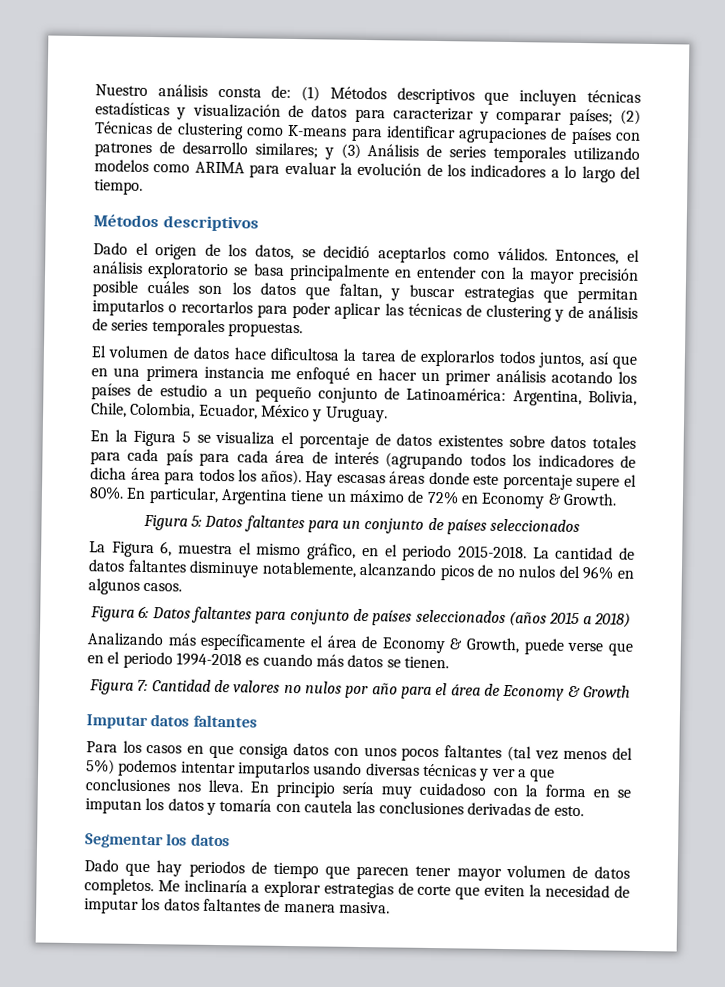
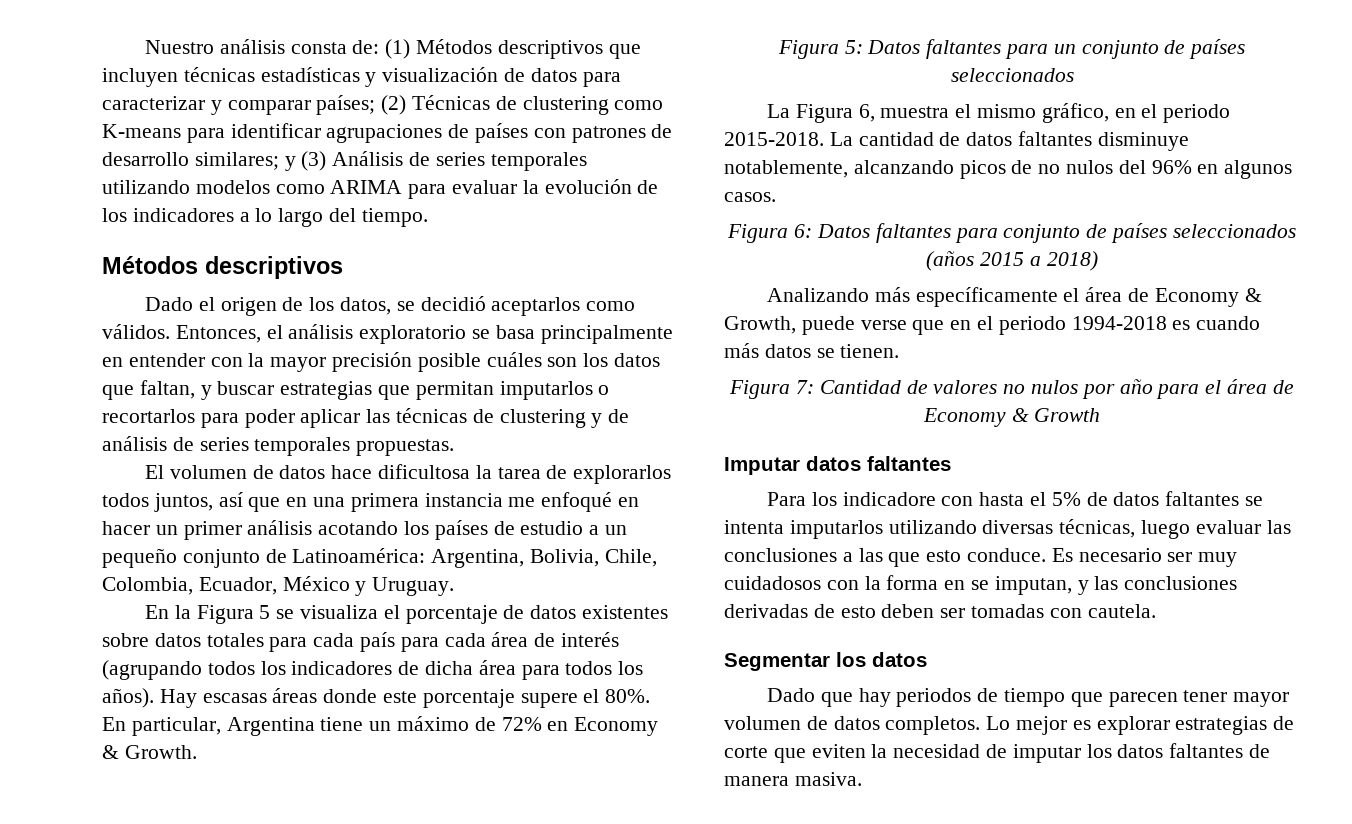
- Para los casos en que consiga datos con unos pocos faltantes (tal vez menos del 5%) podemos intentar imputarlos usando diversas técnicas y ver a que conclusiones nos lleva. En principio sería muy cuidadoso con la forma en se imputan los datos y tomaría con cautela las conclusiones derivadas de esto.
+ Para los indicadore con hasta el 5% de datos faltantes se intenta imputarlos utilizando diversas técnicas, luego evaluar las conclusiones a las que esto conduce. Es necesario ser muy cuidadosos con la forma en se imputan, y las conclusiones derivadas de esto deben ser tomadas con cautela.
- Me inclinaría a explorar estrategias de corte que eviten la necesidad de imputar los datos faltantes de manera masiva.
+ Lo mejor es explorar estrategias de corte que eviten la necesidad de imputar los datos faltantes de manera masiva.

